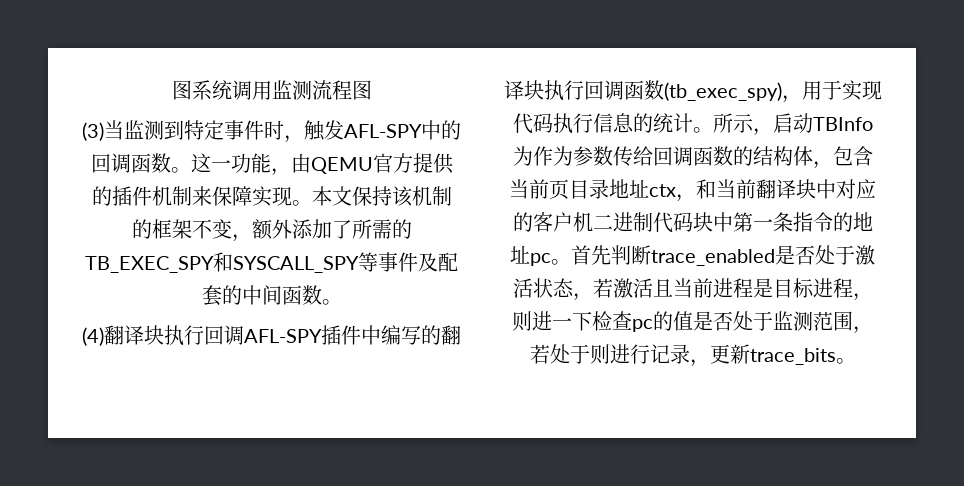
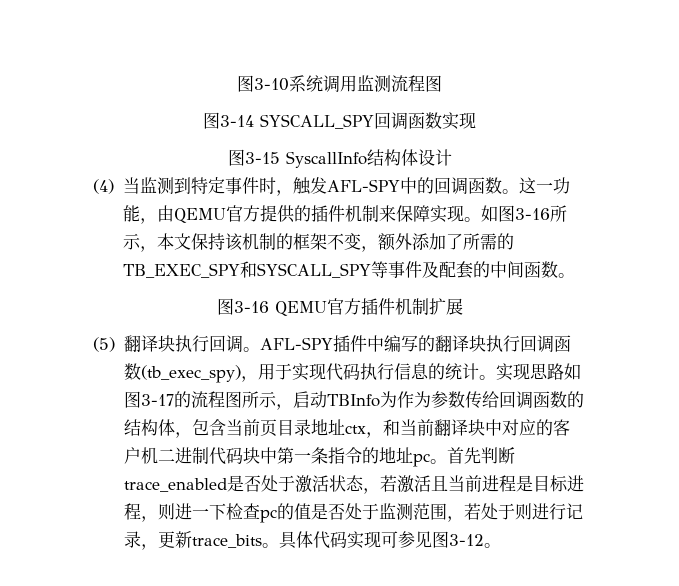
- 图系统调用监测流程图
+ 图3-10系统调用监测流程图
- (3)当监测到特定事件时，触发AFL-SPY中的回调函数。
+ 图3-14 SYSCALL_SPY回调函数实现
+ 图3-15 SyscallInfo结构体设计
+ (4)当监测到特定事件时，触发AFL-SPY中的回调函数。
- 本文保持该机制的框架不变，额外添加了所需的TB_EXEC_SPY和SYSCALL_SPY等事件及配套的中间函数。
+ 如图3-16所示，本文保持该机制的框架不变，额外添加了所需的TB_EXEC_SPY和SYSCALL_SPY等事件及配套的中间函数。
- (4)翻译块执行回调AFL-SPY插件中编写的翻译块执行回调函数(tb_exec_spy)，用于实现代码执行信息的统计。
+ 图3-16 QEMU官方插件机制扩展
+ (5)翻译块执行回调。AFL-SPY插件中编写的翻译块执行回调函数(tb_exec_spy)，用于实现代码执行信息的统计。
- 所示，启动TBInfo为作为参数传给回调函数的结构体，包含当前页目录地址ctx，和当前翻译块中对应的客户机二进制代码块中第一条指令的地址pc。
+ 实现思路如图3-17的流程图所示，启动TBInfo为作为参数传给回调函数的结构体，包含当前页目录地址ctx，和当前翻译块中对应的客户机二进制代码块中第一条指令的地址pc。
+ 具体代码实现可参见图3-12。

